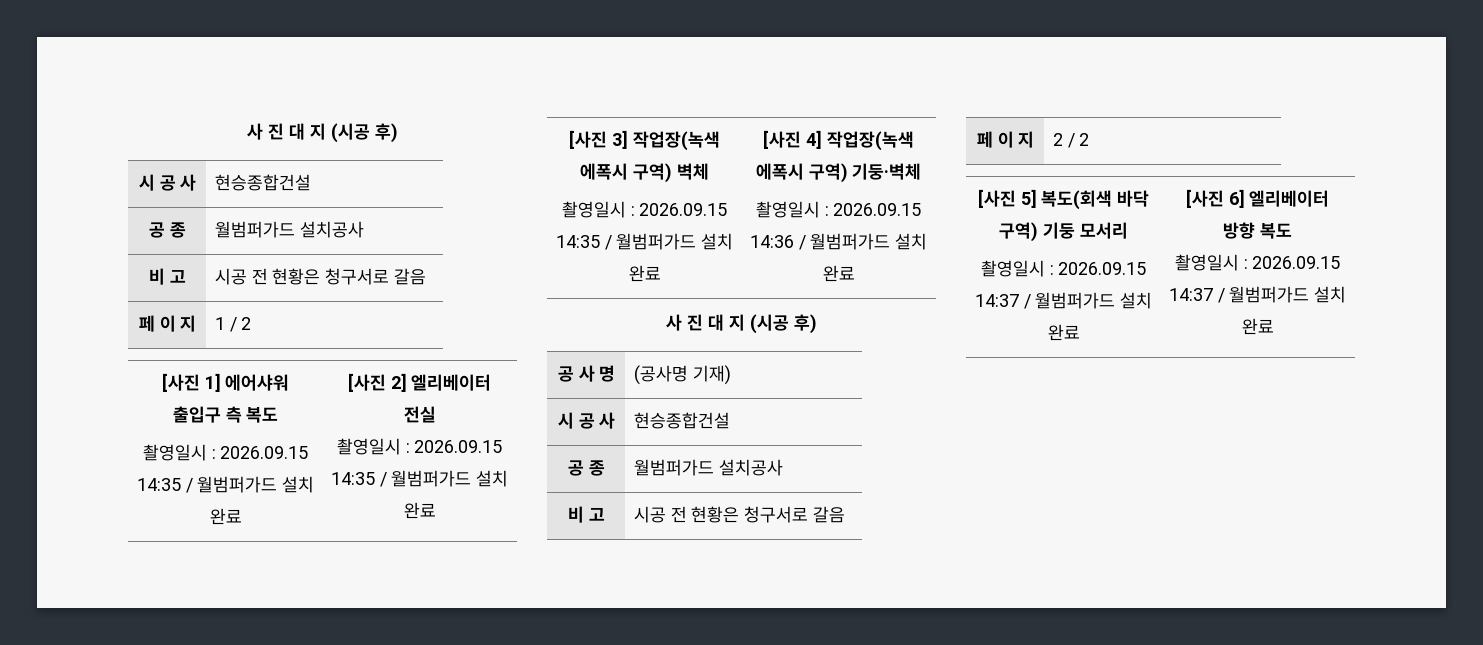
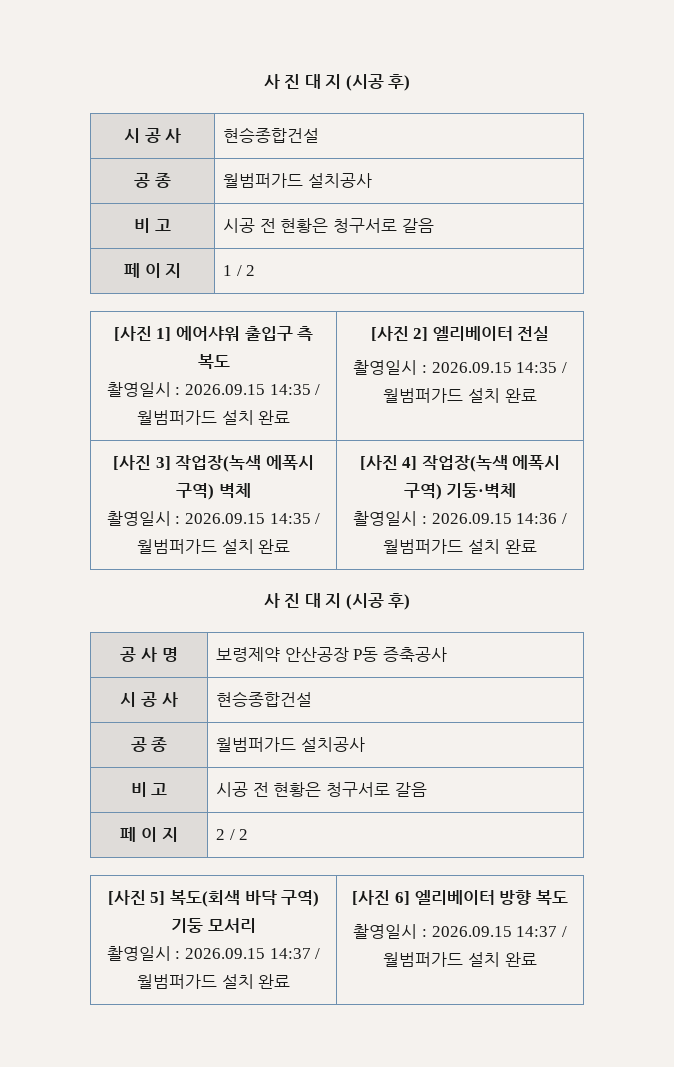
- 공 사 명 | (공사명 기재)
+ 공 사 명 | 보령제약 안산공장 P동 증축공사

